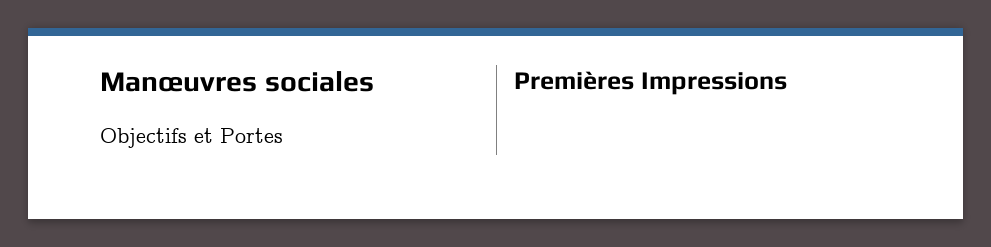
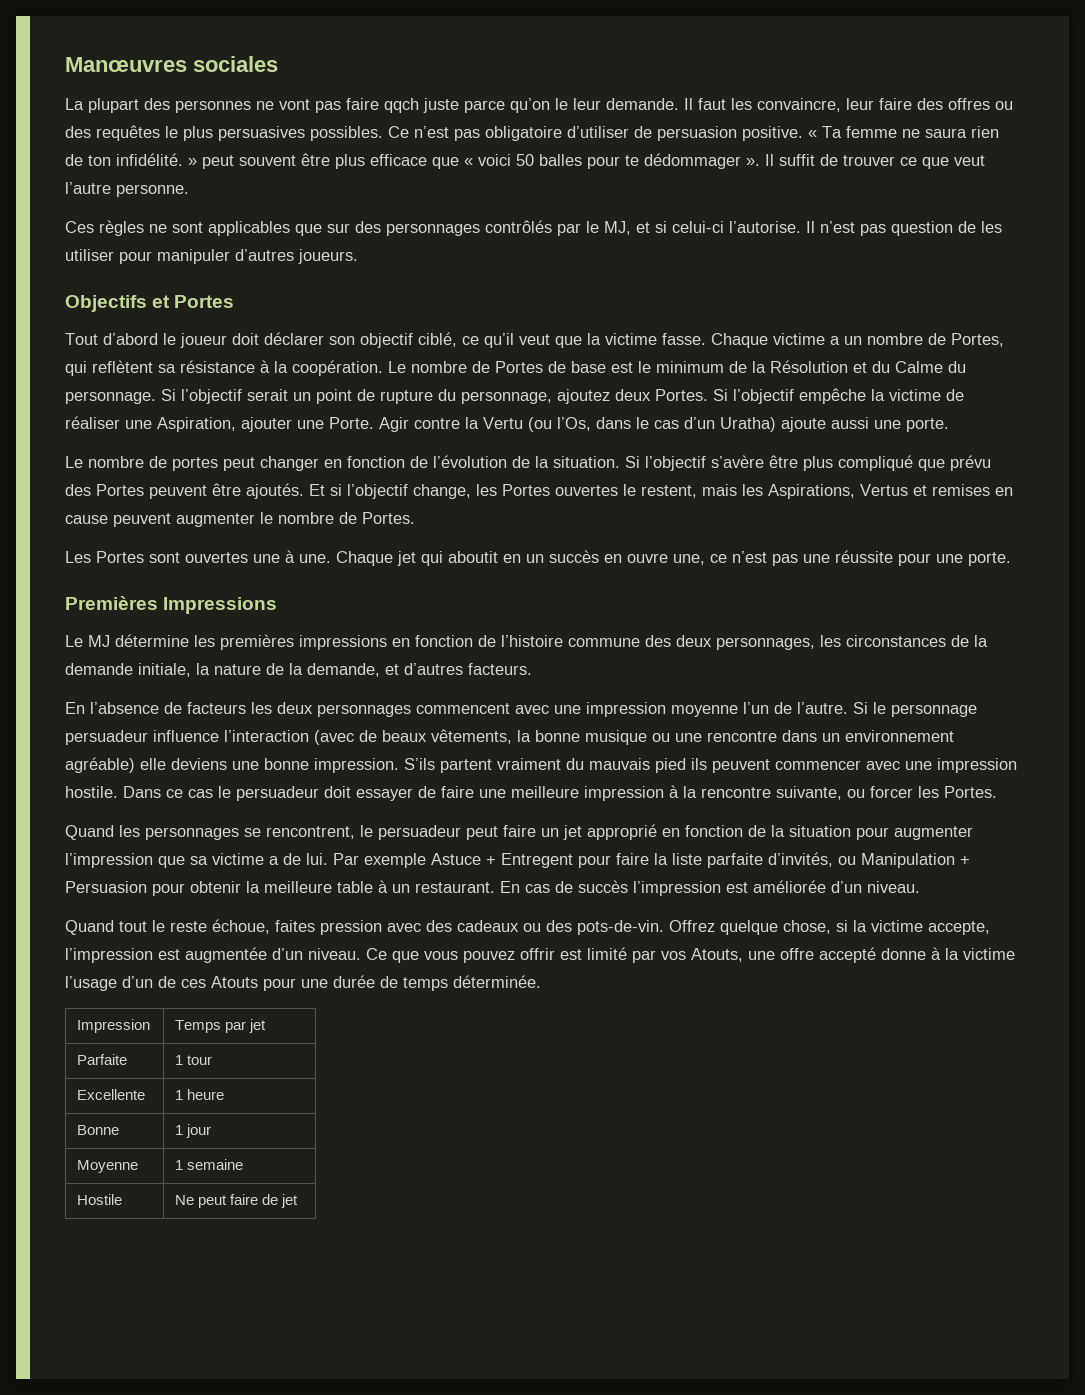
+ La plupart des personnes ne vont pas faire qqch juste parce qu’on le leur demande. Il faut les convaincre, leur faire des offres ou des requêtes le plus persuasives possibles. Ce n’est pas obligatoire d’utiliser de persuasion positive. « Ta femme ne saura rien de ton infidélité. » peut souvent être plus efficace que « voici 50 balles pour te dédommager ». Il suffit de trouver ce que veut l’autre personne.
+ Ces règles ne sont applicables que sur des personnages contrôlés par le MJ, et si celui-ci l’autorise. Il n’est pas question de les utiliser pour manipuler d’autres joueurs.
  Objectifs et Portes
+ Tout d’abord le joueur doit déclarer son objectif ciblé, ce qu’il veut que la victime fasse. Chaque victime a un nombre de Portes, qui reflètent sa résistance à la coopération. Le nombre de Portes de base est le minimum de la Résolution et du Calme du personnage. Si l’objectif serait un point de rupture du personnage, ajoutez deux Portes. Si l’objectif empêche la victime de réaliser une Aspiration, ajouter une Porte. Agir contre la Vertu (ou l’Os, dans le cas d’un Uratha) ajoute aussi une porte.
+ Le nombre de portes peut changer en fonction de l’évolution de la situation. Si l’objectif s’avère être plus compliqué que prévu des Portes peuvent être ajoutés. Et si l’objectif change, les Portes ouvertes le restent, mais les Aspirations, Vertus et remises en cause peuvent augmenter le nombre de Portes.
+ Les Portes sont ouvertes une à une. Chaque jet qui aboutit en un succès en ouvre une, ce n’est pas une réussite pour une porte.
  Premières Impressions
+ Le MJ détermine les premières impressions en fonction de l’histoire commune des deux personnages, les circonstances de la demande initiale, la nature de la demande, et d’autres facteurs.
+ En l’absence de facteurs les deux personnages commencent avec une impression moyenne l’un de l’autre. Si le personnage persuadeur influence l’interaction (avec de beaux vêtements, la bonne musique ou une rencontre dans un environnement agréable) elle deviens une bonne impression. S’ils partent vraiment du mauvais pied ils peuvent commencer avec une impression hostile. Dans ce cas le persuadeur doit essayer de faire une meilleure impression à la rencontre suivante, ou forcer les Portes.
+ Quand les personnages se rencontrent, le persuadeur peut faire un jet approprié en fonction de la situation pour augmenter l’impression que sa victime a de lui. Par exemple Astuce + Entregent pour faire la liste parfaite d’invités, ou Manipulation + Persuasion pour obtenir la meilleure table à un restaurant. En cas de succès l’impression est améliorée d’un niveau.
+ Quand tout le reste échoue, faites pression avec des cadeaux ou des pots-de-vin. Offrez quelque chose, si la victime accepte, l’impression est augmentée d’un niveau. Ce que vous pouvez offrir est limité par vos Atouts, une offre accepté donne à la victime l’usage d’un de ces Atouts pour une durée de temps déterminée.
+ Impression | Temps par jet
+ Parfaite | 1 tour
+ Excellente | 1 heure
+ Bonne | 1 jour
+ Moyenne | 1 semaine
+ Hostile | Ne peut faire de jet

